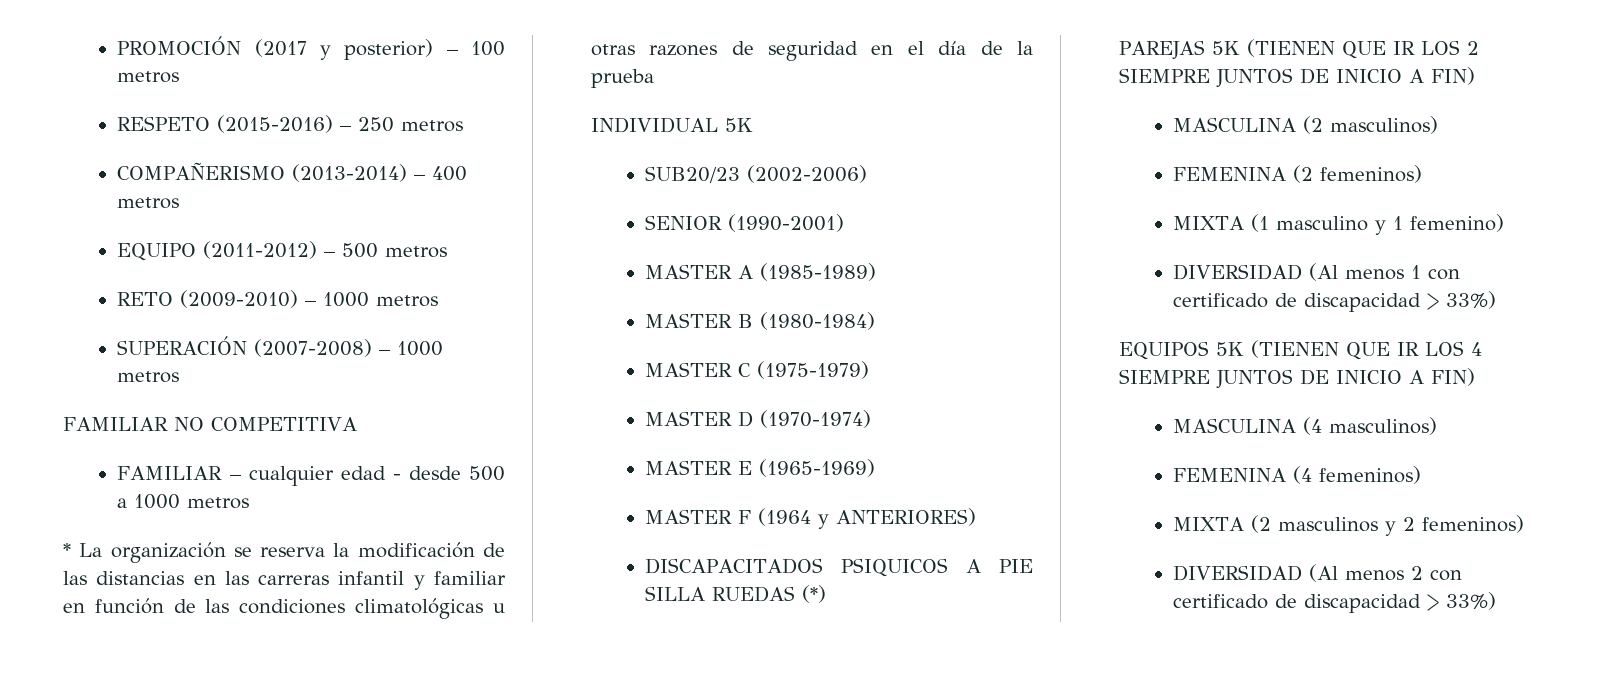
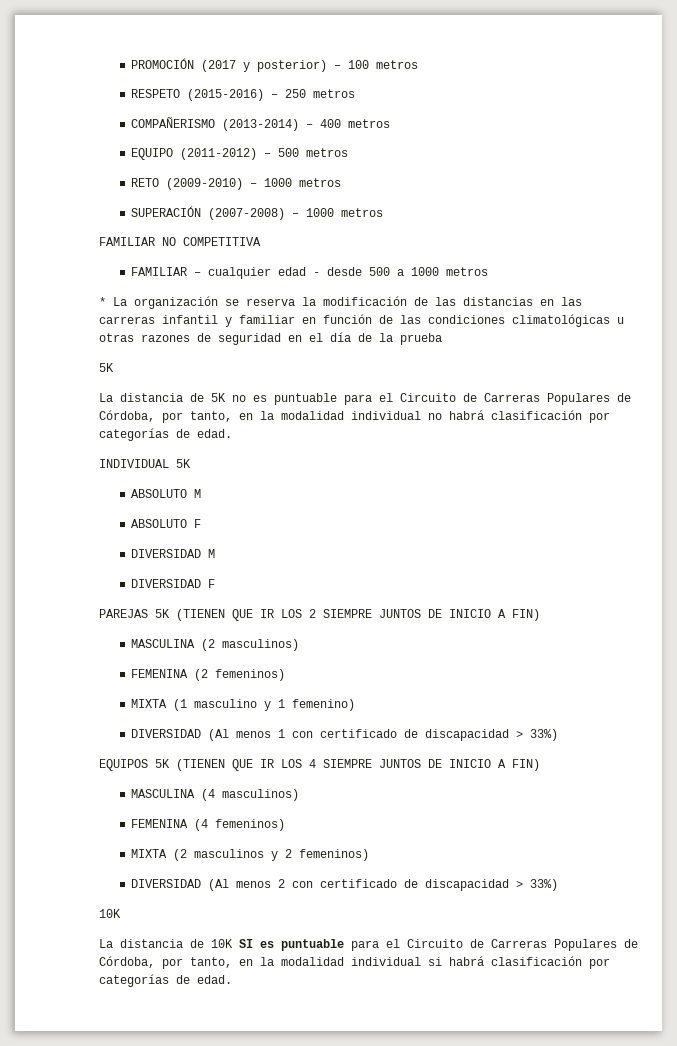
  * La organización se reserva la modificación de las distancias en las carreras infantil y familiar en función de las condiciones climatológicas u otras razones de seguridad en el día de la prueba
+ 5K
+ La distancia de 5K no es puntuable para el Circuito de Carreras Populares de Córdoba, por tanto, en la modalidad individual no habrá clasificación por categorías de edad.
  INDIVIDUAL 5K
- SUB20/23 (2002-2006)
- SENIOR (1990-2001)
- MASTER A (1985-1989)
- MASTER B (1980-1984)
- MASTER C (1975-1979)
- MASTER D (1970-1974)
- MASTER E (1965-1969)
- MASTER F (1964 y ANTERIORES)
- DISCAPACITADOS PSIQUICOS A PIE SILLA RUEDAS (*)
+ ABSOLUTO M
+ ABSOLUTO F
+ DIVERSIDAD M
+ DIVERSIDAD F
  DIVERSIDAD (Al menos 2 con certificado de discapacidad > 33%)
+ 10K
+ La distancia de 10K SI es puntuable para el Circuito de Carreras Populares de Córdoba, por tanto, en la modalidad individual si habrá clasificación por categorías de edad.

